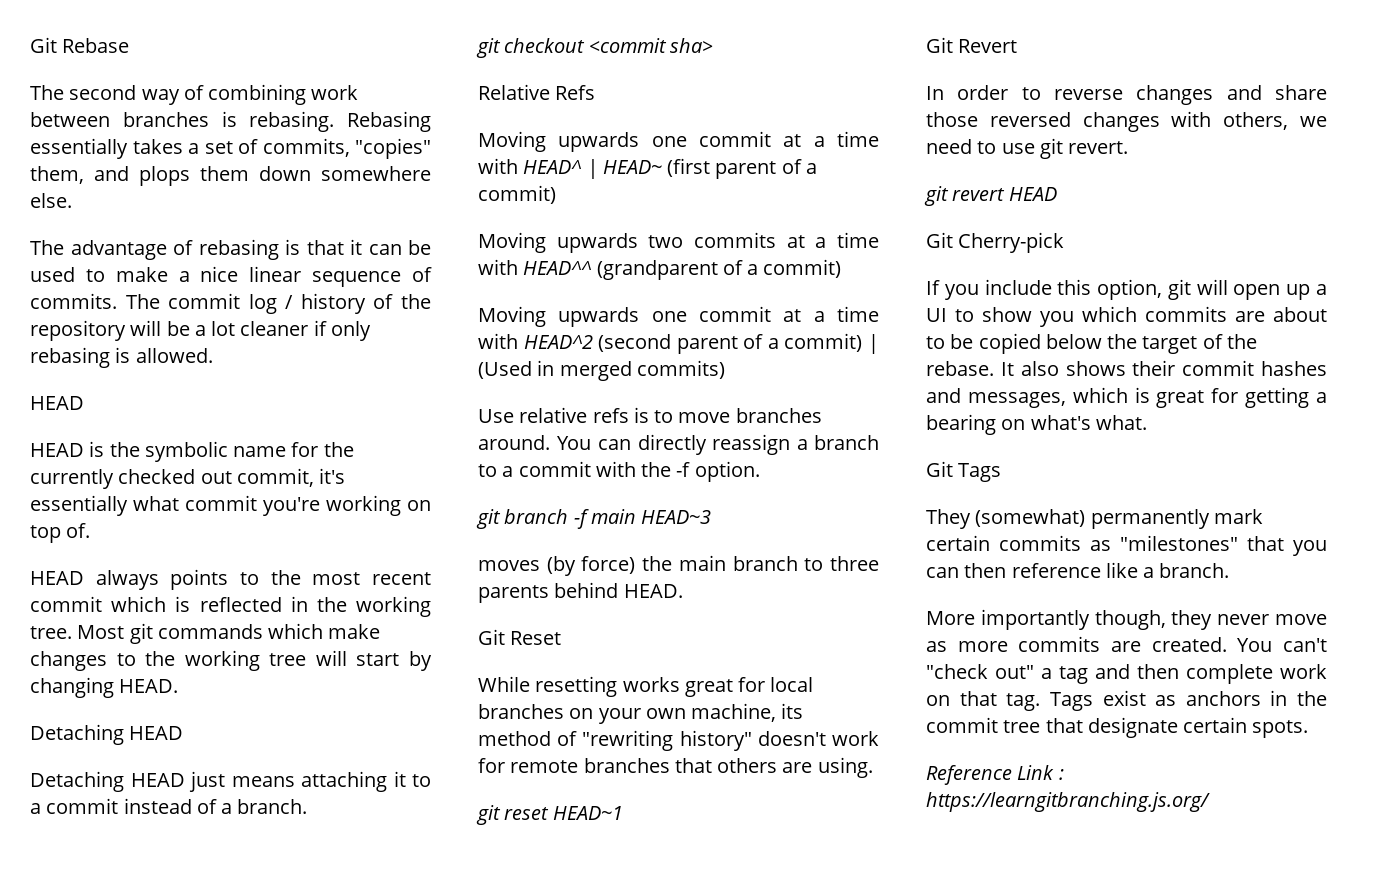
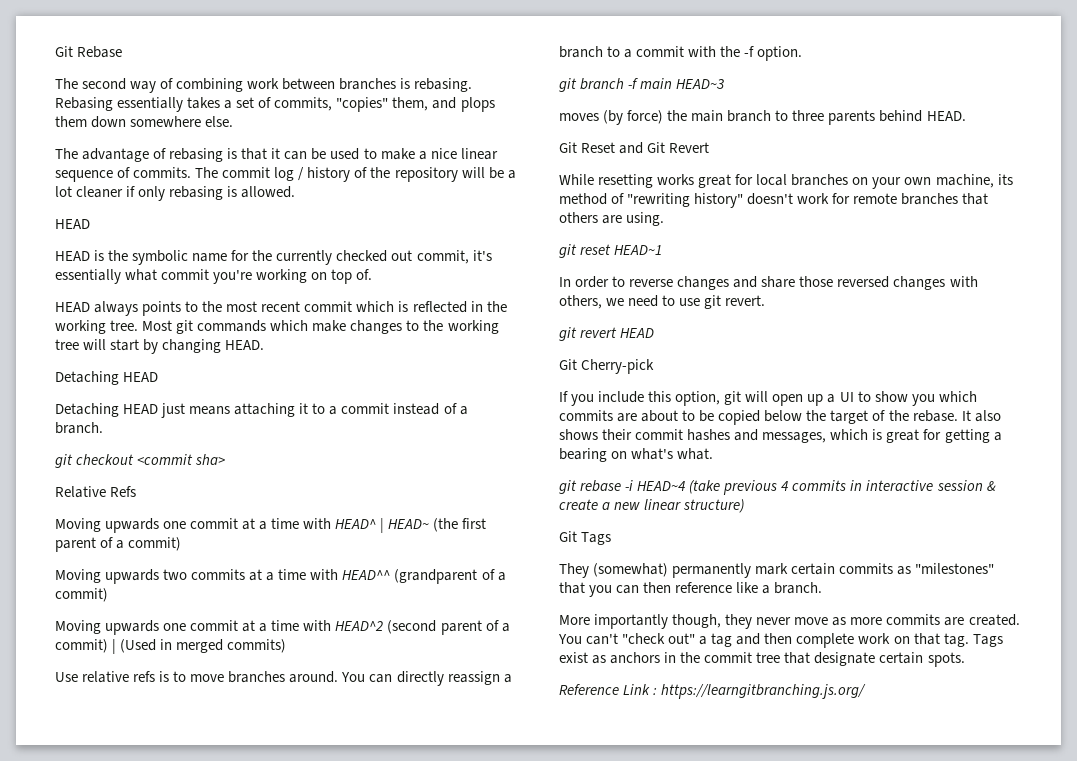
- Moving upwards one commit at a time with HEAD^ | HEAD~ (first parent of a commit)
+ Moving upwards one commit at a time with HEAD^ | HEAD~ (the first parent of a commit)
- Git Reset
+ Git Reset and Git Revert
- Git Revert
+ git rebase -i HEAD~4 (take previous 4 commits in interactive session & create a new linear structure)

